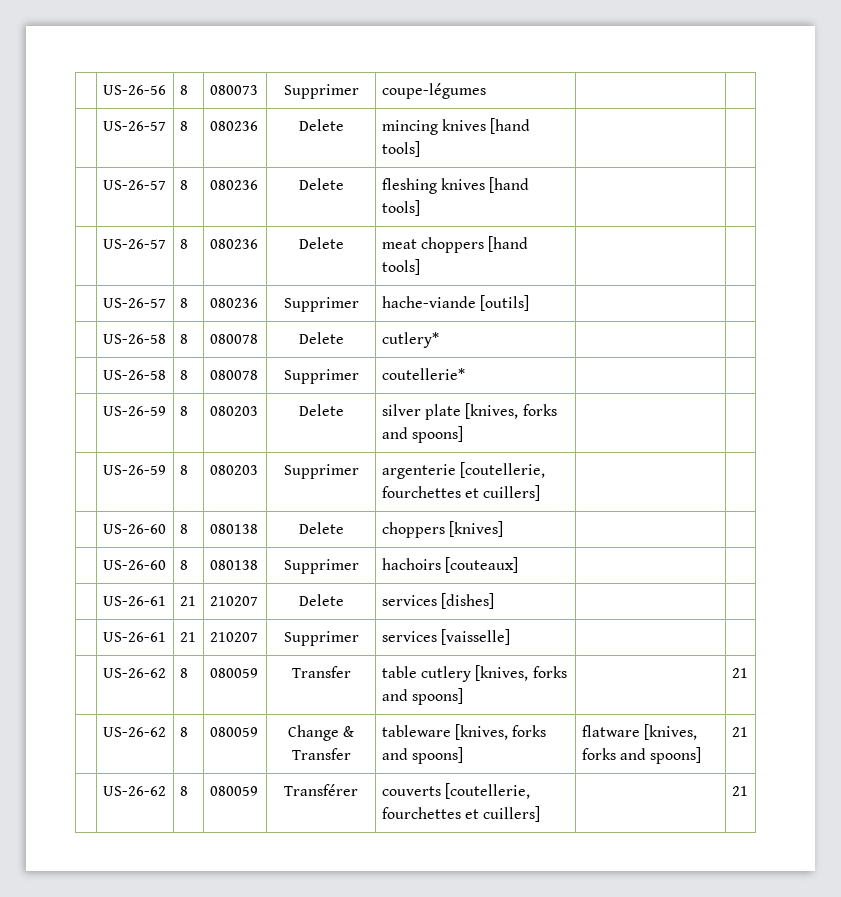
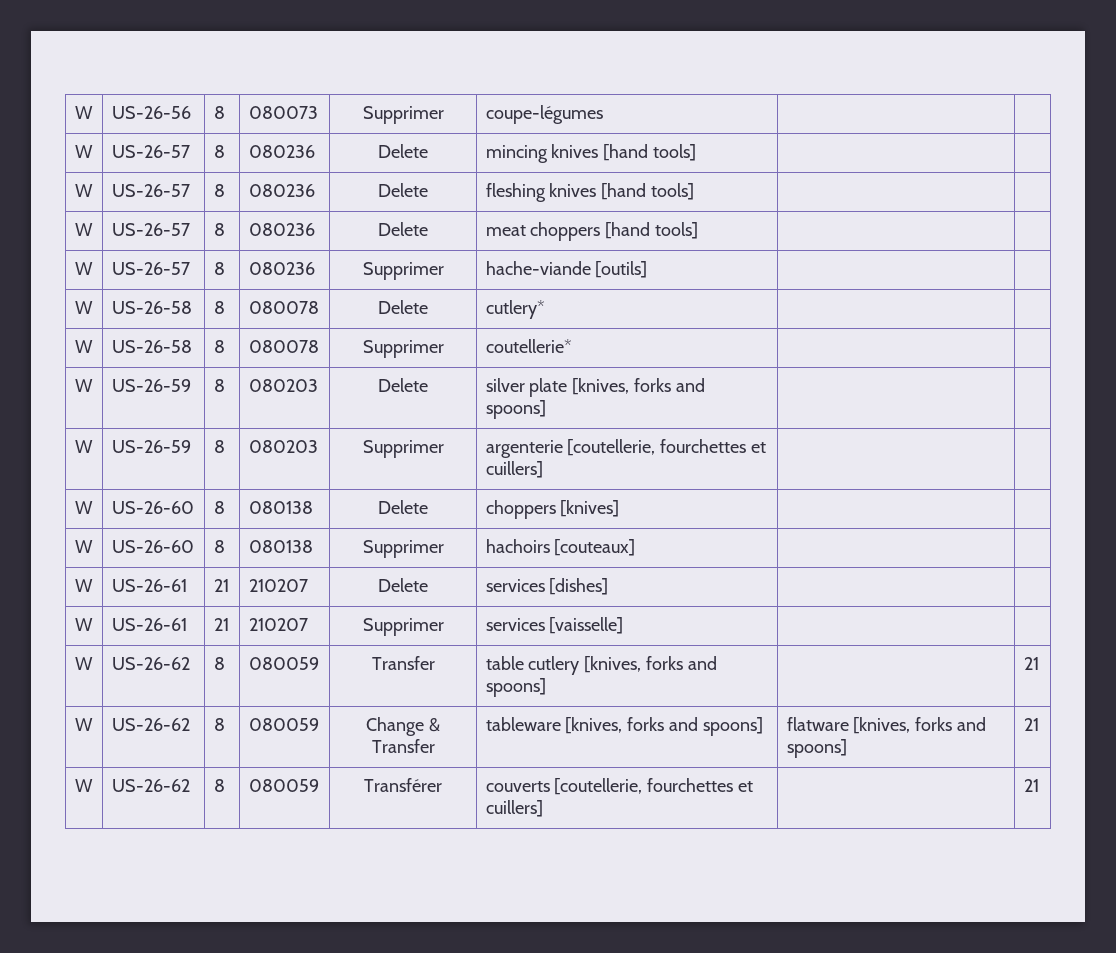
- | US-26-56 | 8 | 080073 | Supprimer | coupe-légumes | |
+ W | US-26-56 | 8 | 080073 | Supprimer | coupe-légumes | |
- | US-26-57 | 8 | 080236 | Delete | mincing knives [hand tools] | |
+ W | US-26-57 | 8 | 080236 | Delete | mincing knives [hand tools] | |
- | US-26-57 | 8 | 080236 | Delete | fleshing knives [hand tools] | |
+ W | US-26-57 | 8 | 080236 | Delete | fleshing knives [hand tools] | |
- | US-26-57 | 8 | 080236 | Delete | meat choppers [hand tools] | |
+ W | US-26-57 | 8 | 080236 | Delete | meat choppers [hand tools] | |
- | US-26-57 | 8 | 080236 | Supprimer | hache-viande [outils] | |
+ W | US-26-57 | 8 | 080236 | Supprimer | hache-viande [outils] | |
- | US-26-58 | 8 | 080078 | Delete | cutlery* | |
+ W | US-26-58 | 8 | 080078 | Delete | cutlery* | |
- | US-26-58 | 8 | 080078 | Supprimer | coutellerie* | |
+ W | US-26-58 | 8 | 080078 | Supprimer | coutellerie* | |
- | US-26-59 | 8 | 080203 | Delete | silver plate [knives, forks and spoons] | |
+ W | US-26-59 | 8 | 080203 | Delete | silver plate [knives, forks and spoons] | |
- | US-26-59 | 8 | 080203 | Supprimer | argenterie [coutellerie, fourchettes et cuillers] | |
+ W | US-26-59 | 8 | 080203 | Supprimer | argenterie [coutellerie, fourchettes et cuillers] | |
- | US-26-60 | 8 | 080138 | Delete | choppers [knives] | |
+ W | US-26-60 | 8 | 080138 | Delete | choppers [knives] | |
- | US-26-60 | 8 | 080138 | Supprimer | hachoirs [couteaux] | |
+ W | US-26-60 | 8 | 080138 | Supprimer | hachoirs [couteaux] | |
- | US-26-61 | 21 | 210207 | Delete | services [dishes] | |
+ W | US-26-61 | 21 | 210207 | Delete | services [dishes] | |
- | US-26-61 | 21 | 210207 | Supprimer | services [vaisselle] | |
+ W | US-26-61 | 21 | 210207 | Supprimer | services [vaisselle] | |
- | US-26-62 | 8 | 080059 | Transfer | table cutlery [knives, forks and spoons] | | 21
+ W | US-26-62 | 8 | 080059 | Transfer | table cutlery [knives, forks and spoons] | | 21
- | US-26-62 | 8 | 080059 | Change & Transfer | tableware [knives, forks and spoons] | flatware [knives, forks and spoons] | 21
+ W | US-26-62 | 8 | 080059 | Change & Transfer | tableware [knives, forks and spoons] | flatware [knives, forks and spoons] | 21
- | US-26-62 | 8 | 080059 | Transférer | couverts [coutellerie, fourchettes et cuillers] | | 21
+ W | US-26-62 | 8 | 080059 | Transférer | couverts [coutellerie, fourchettes et cuillers] | | 21

